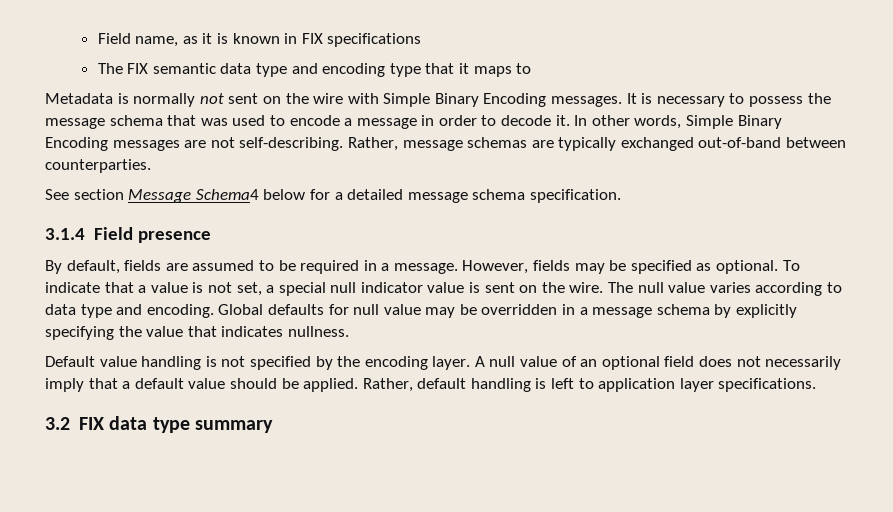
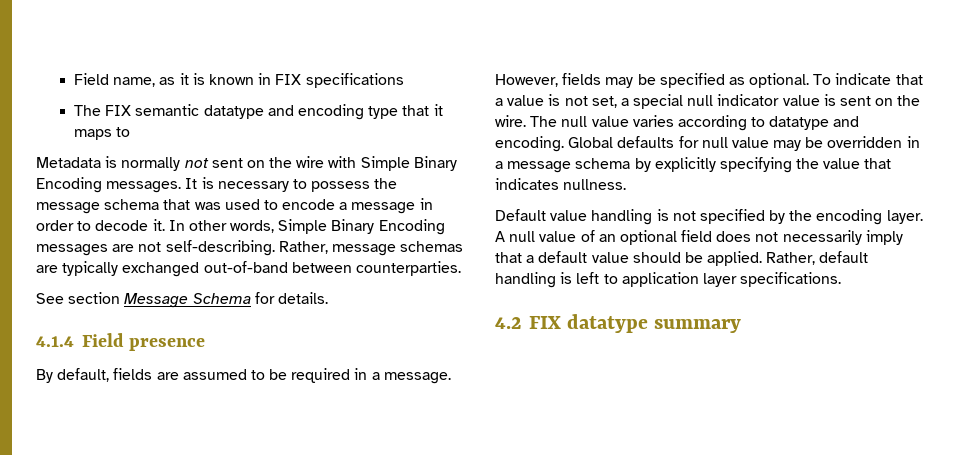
- The FIX semantic data type and encoding type that it maps to
+ The FIX semantic datatype and encoding type that it maps to
- See section Message Schema4 below for a detailed message schema specification.
- 3.1.4 Field presence
+ See section Message Schema for details.
+ 4.1.4 Field presence
- The null value varies according to data type and encoding.
+ The null value varies according to datatype and encoding.
- 3.2 FIX data type summary
+ 4.2 FIX datatype summary

